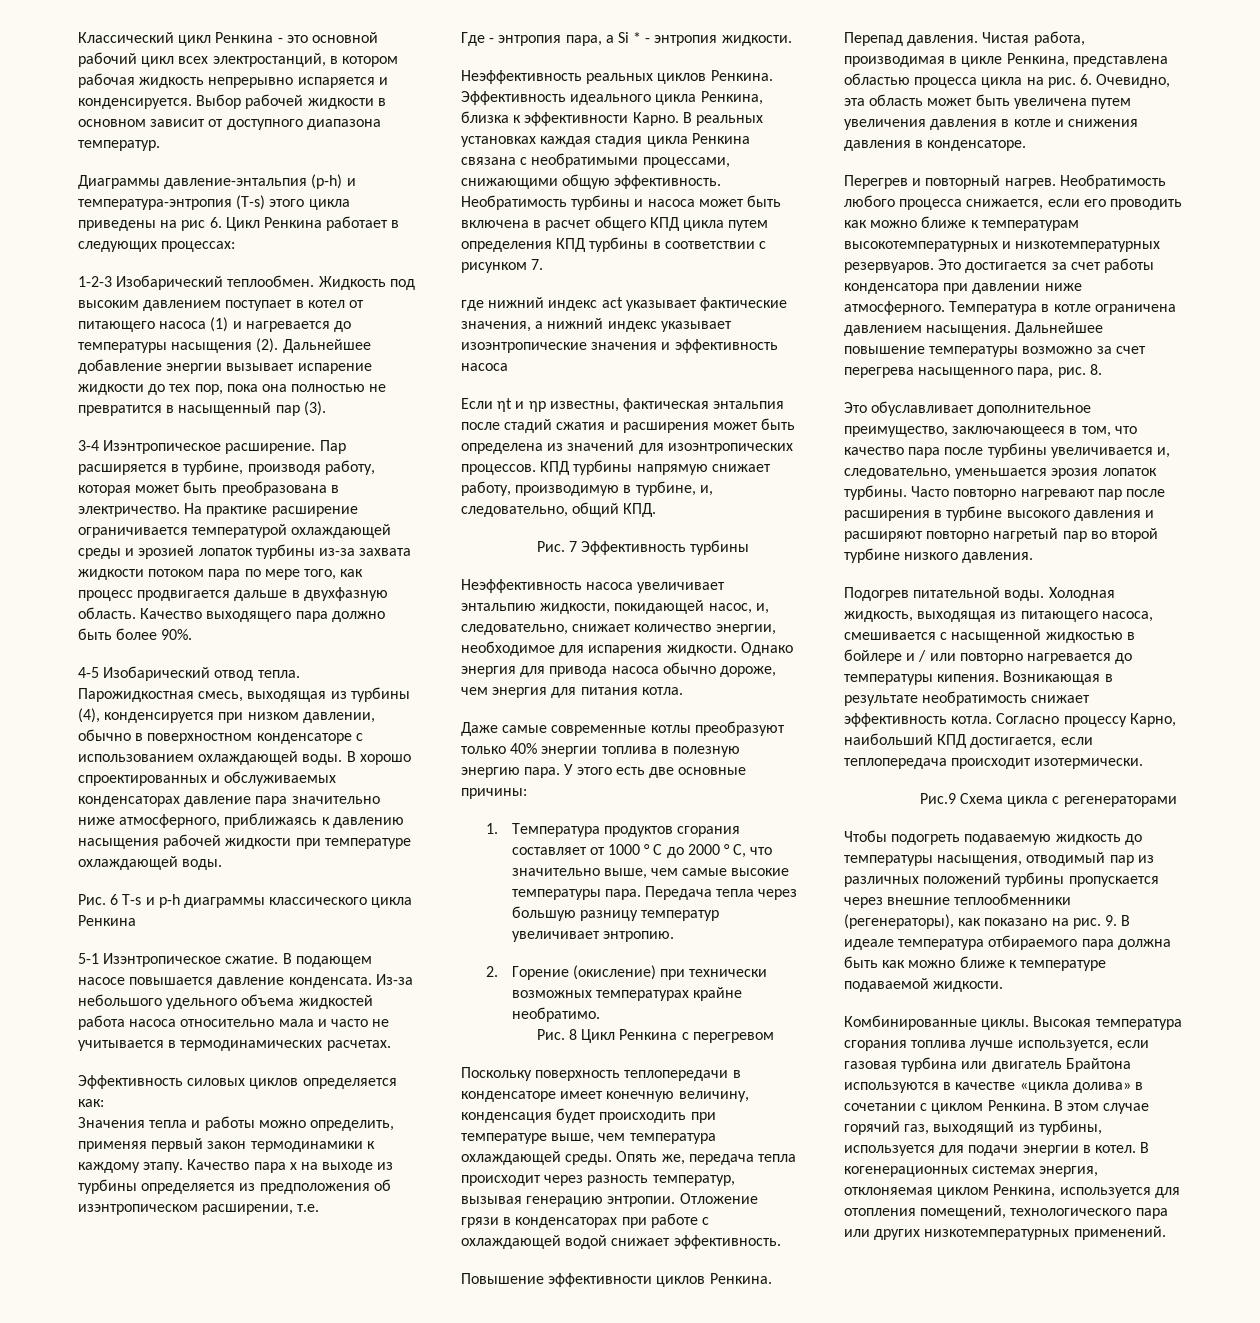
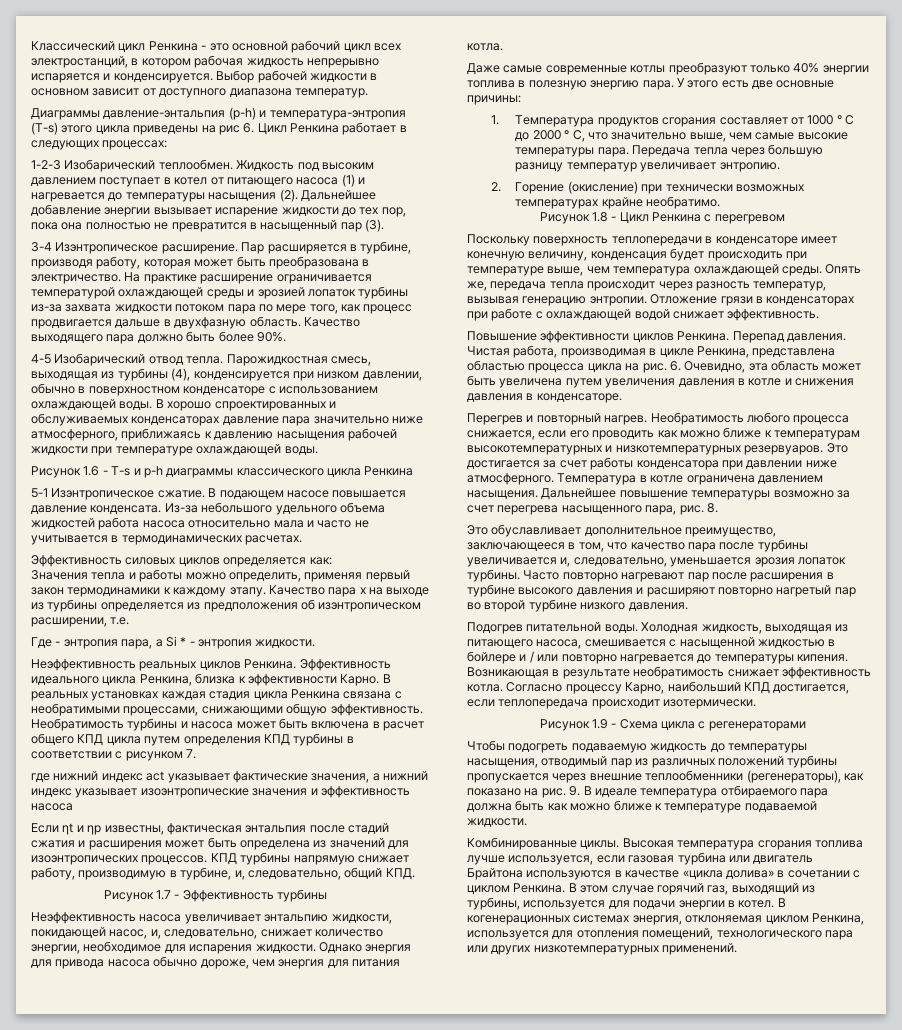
- Рис. 6 T-s и p-h диаграммы классического цикла Ренкина
+ Рисунок 1.6 - T-s и p-h диаграммы классического цикла Ренкина
- Рис. 7 Эффективность турбины
+ Рисунок 1.7 - Эффективность турбины
- Рис. 8 Цикл Ренкина с перегревом
+ Рисунок 1.8 - Цикл Ренкина с перегревом
- Рис.9 Схема цикла с регенераторами
+ Рисунок 1.9 - Схема цикла с регенераторами

